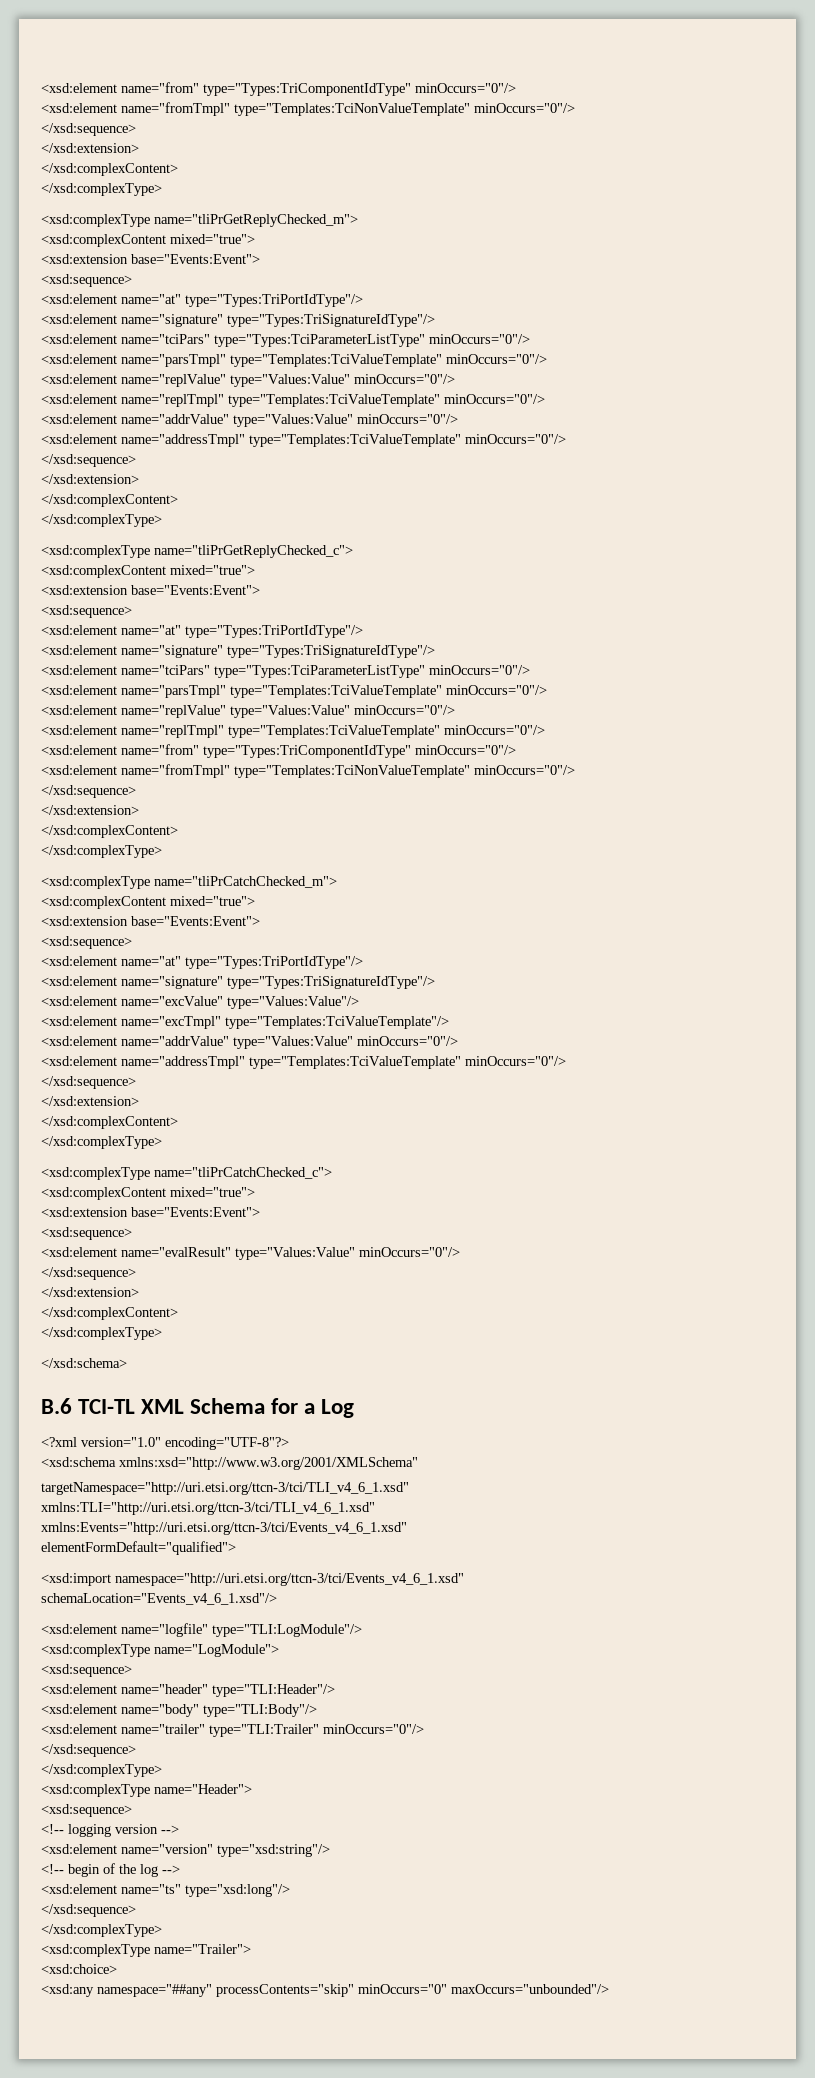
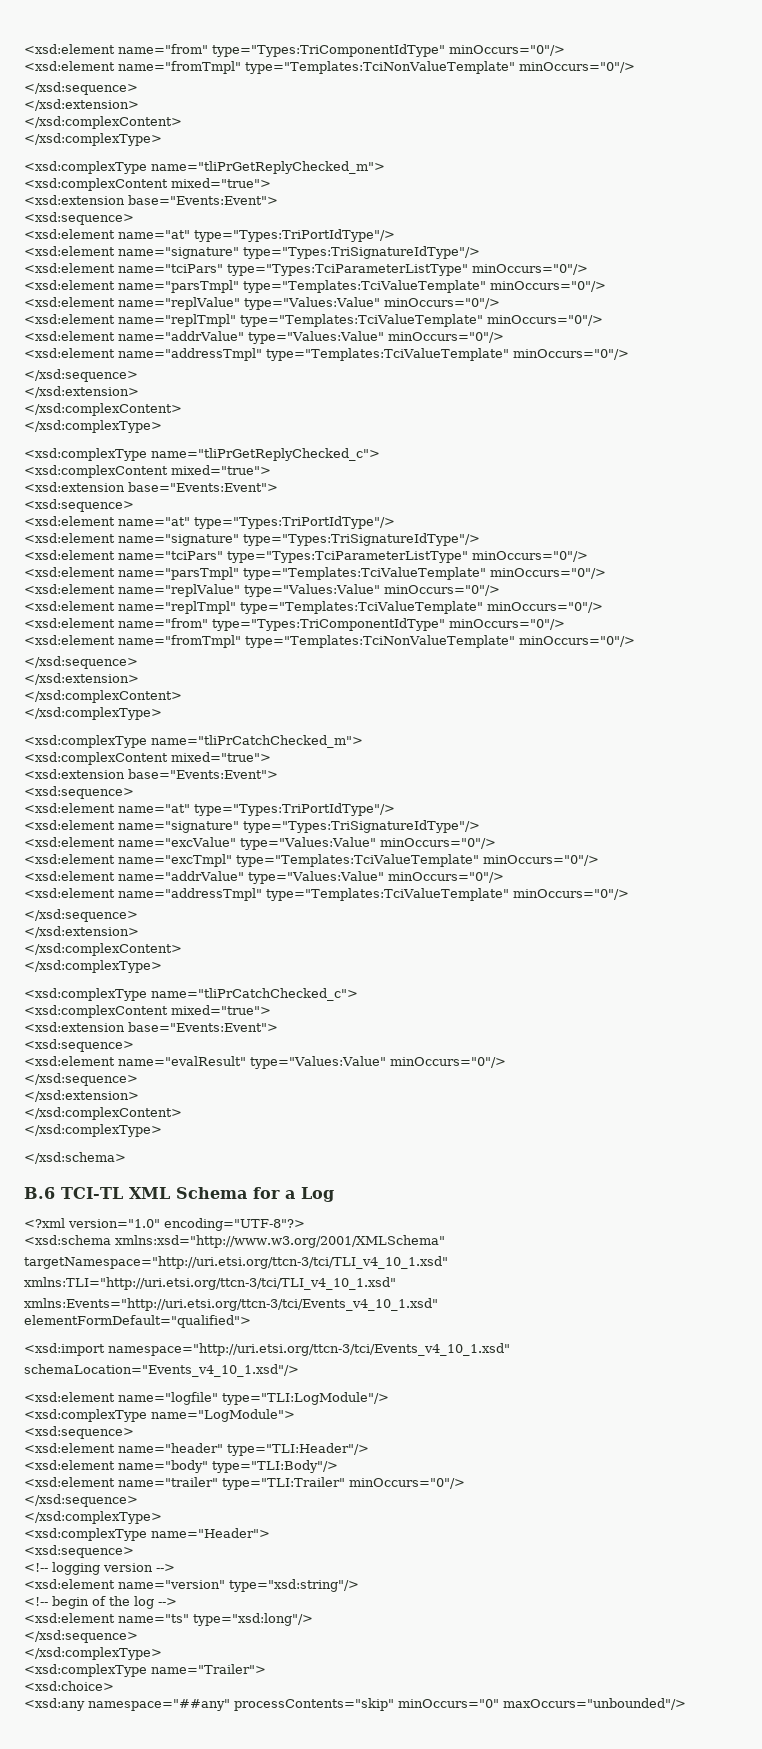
- <xsd:element name="excValue" type="Values:Value"/>
+ <xsd:element name="excValue" type="Values:Value" minOccurs="0"/>
- <xsd:element name="excTmpl" type="Templates:TciValueTemplate"/>
+ <xsd:element name="excTmpl" type="Templates:TciValueTemplate" minOccurs="0"/>
- targetNamespace="http://uri.etsi.org/ttcn-3/tci/TLI_v4_6_1.xsd"
- xmlns:TLI="http://uri.etsi.org/ttcn-3/tci/TLI_v4_6_1.xsd"
- xmlns:Events="http://uri.etsi.org/ttcn-3/tci/Events_v4_6_1.xsd"
+ targetNamespace="http://uri.etsi.org/ttcn-3/tci/TLI_v4_10_1.xsd"
+ xmlns:TLI="http://uri.etsi.org/ttcn-3/tci/TLI_v4_10_1.xsd"
+ xmlns:Events="http://uri.etsi.org/ttcn-3/tci/Events_v4_10_1.xsd"
- <xsd:import namespace="http://uri.etsi.org/ttcn-3/tci/Events_v4_6_1.xsd"
- schemaLocation="Events_v4_6_1.xsd"/>
+ <xsd:import namespace="http://uri.etsi.org/ttcn-3/tci/Events_v4_10_1.xsd"
+ schemaLocation="Events_v4_10_1.xsd"/>

